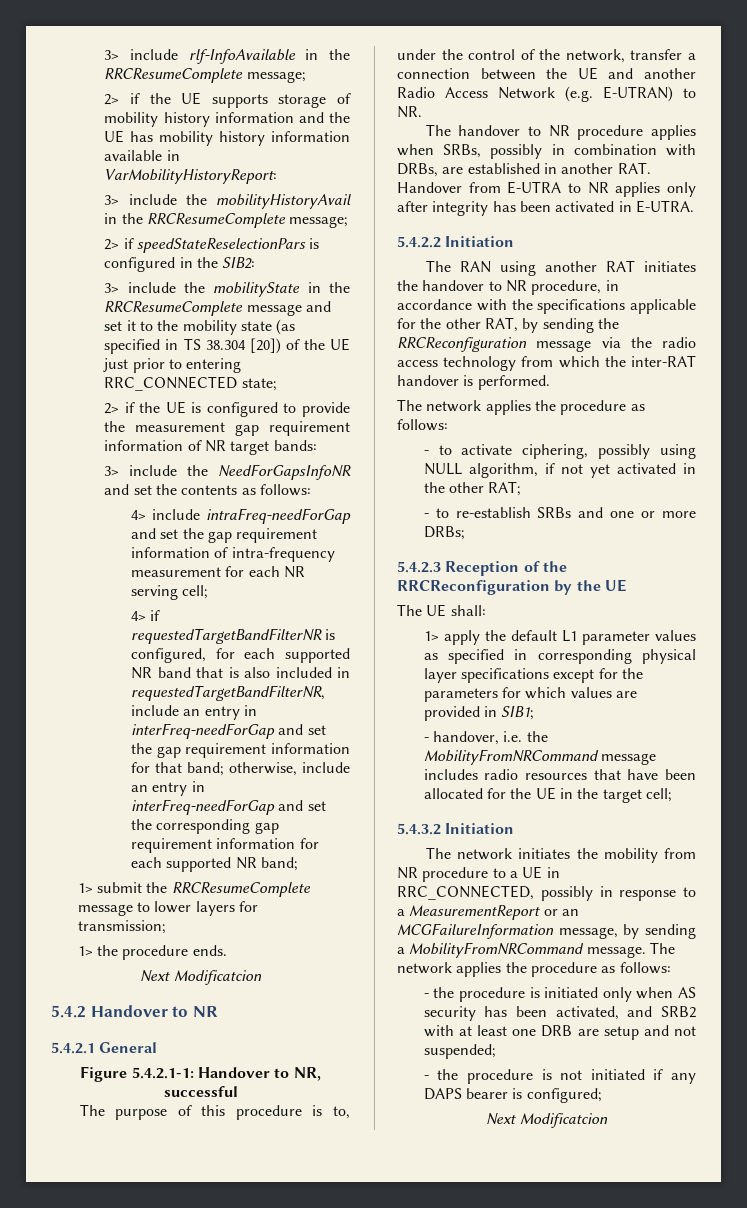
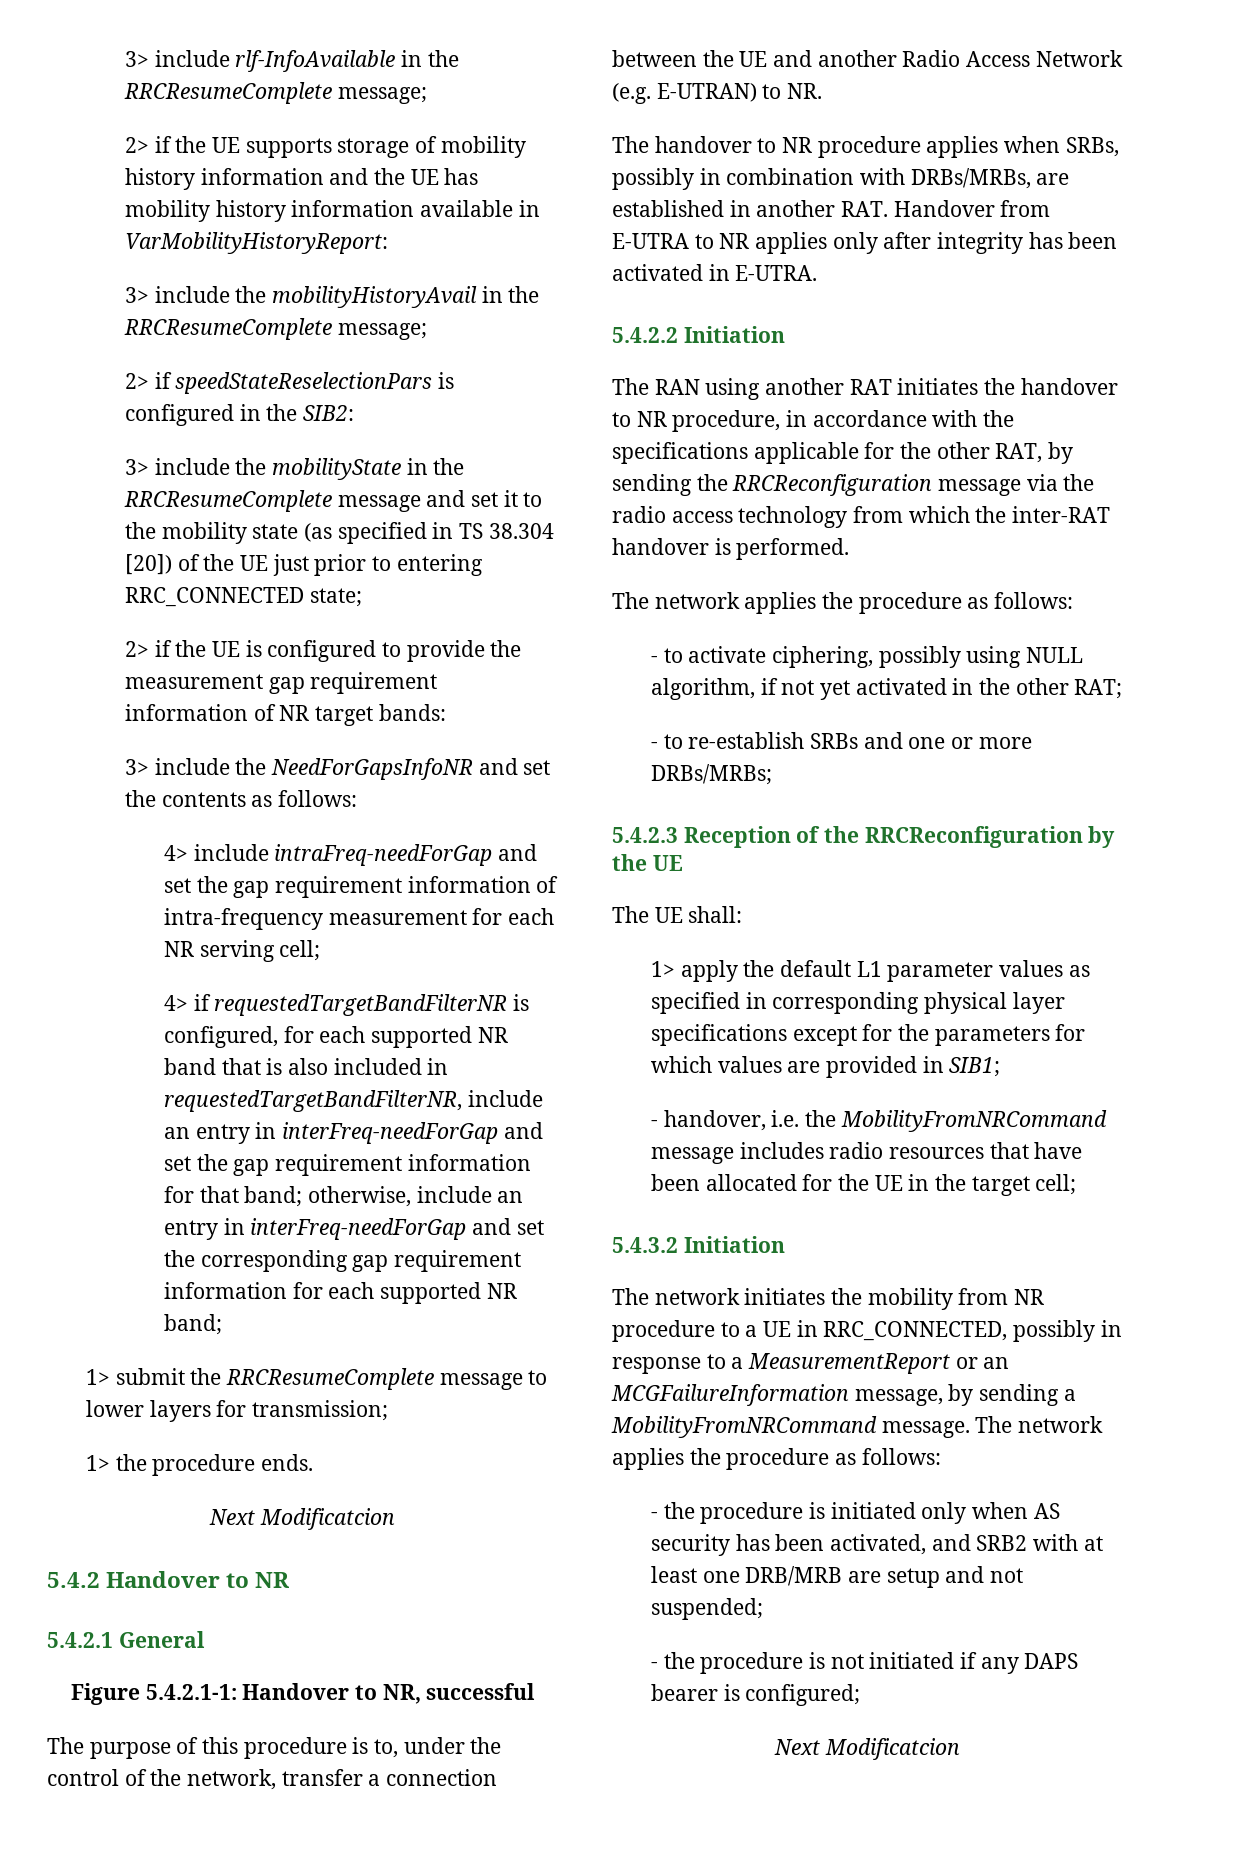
- The handover to NR procedure applies when SRBs, possibly in combination with DRBs, are established in another RAT. Handover from E-UTRA to NR applies only after integrity has been activated in E-UTRA.
+ The handover to NR procedure applies when SRBs, possibly in combination with DRBs/MRBs, are established in another RAT. Handover from E-UTRA to NR applies only after integrity has been activated in E-UTRA.
- - to re-establish SRBs and one or more DRBs;
+ - to re-establish SRBs and one or more DRBs/MRBs;
- - the procedure is initiated only when AS security has been activated, and SRB2 with at least one DRB are setup and not suspended;
+ - the procedure is initiated only when AS security has been activated, and SRB2 with at least one DRB/MRB are setup and not suspended;

